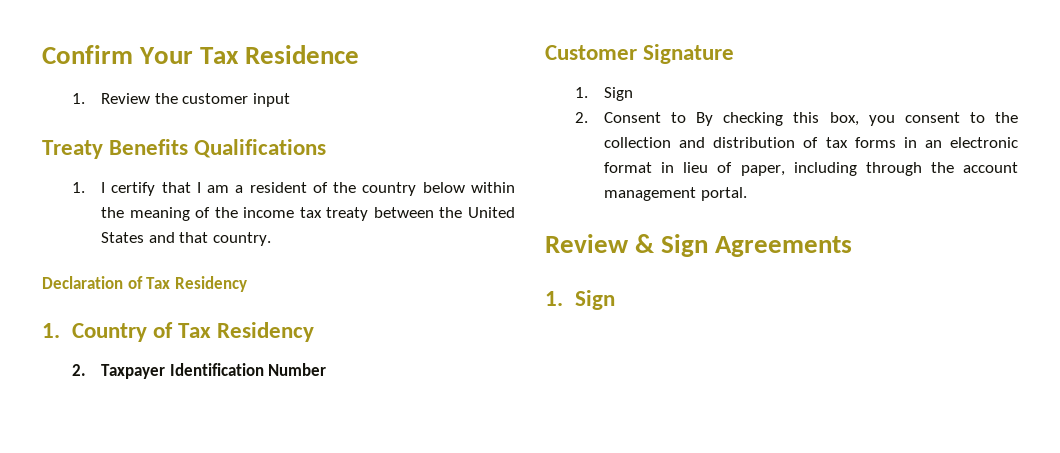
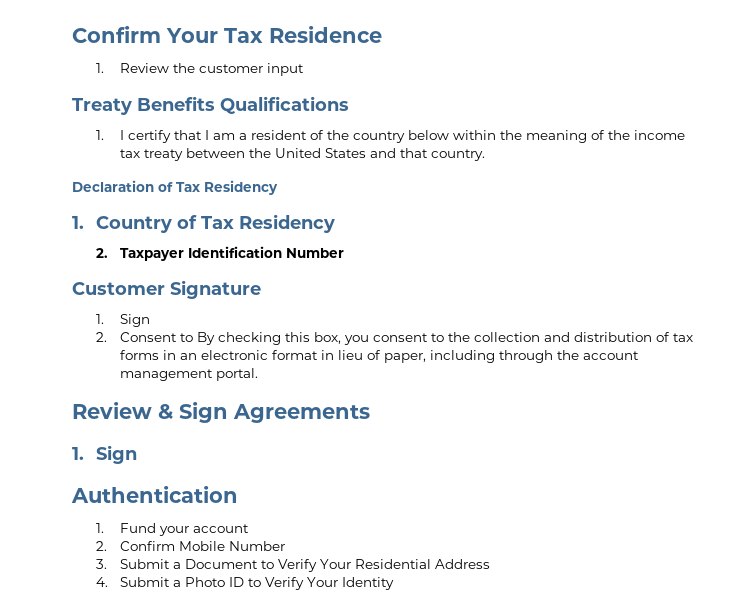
+ Authentication
+ 1. Fund your account
+ 2. Confirm Mobile Number
+ 3. Submit a Document to Verify Your Residential Address
+ 4. Submit a Photo ID to Verify Your Identity

